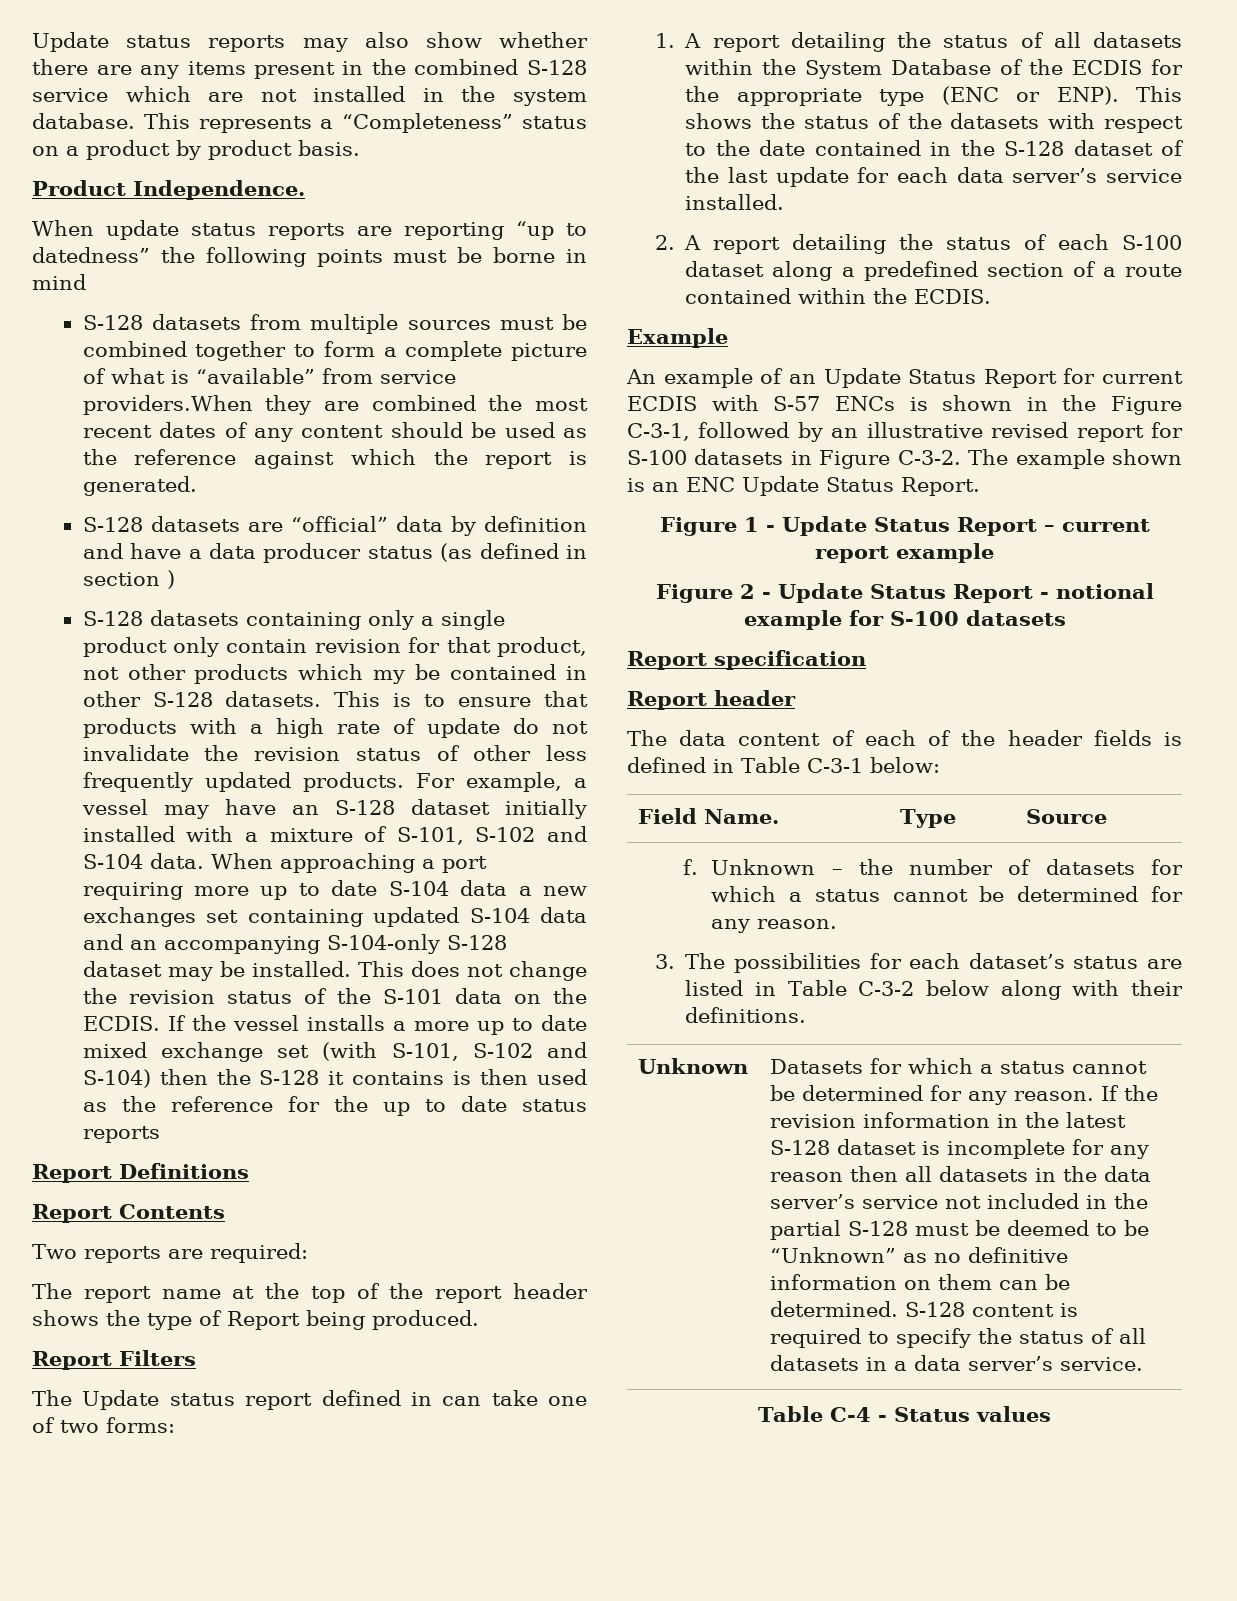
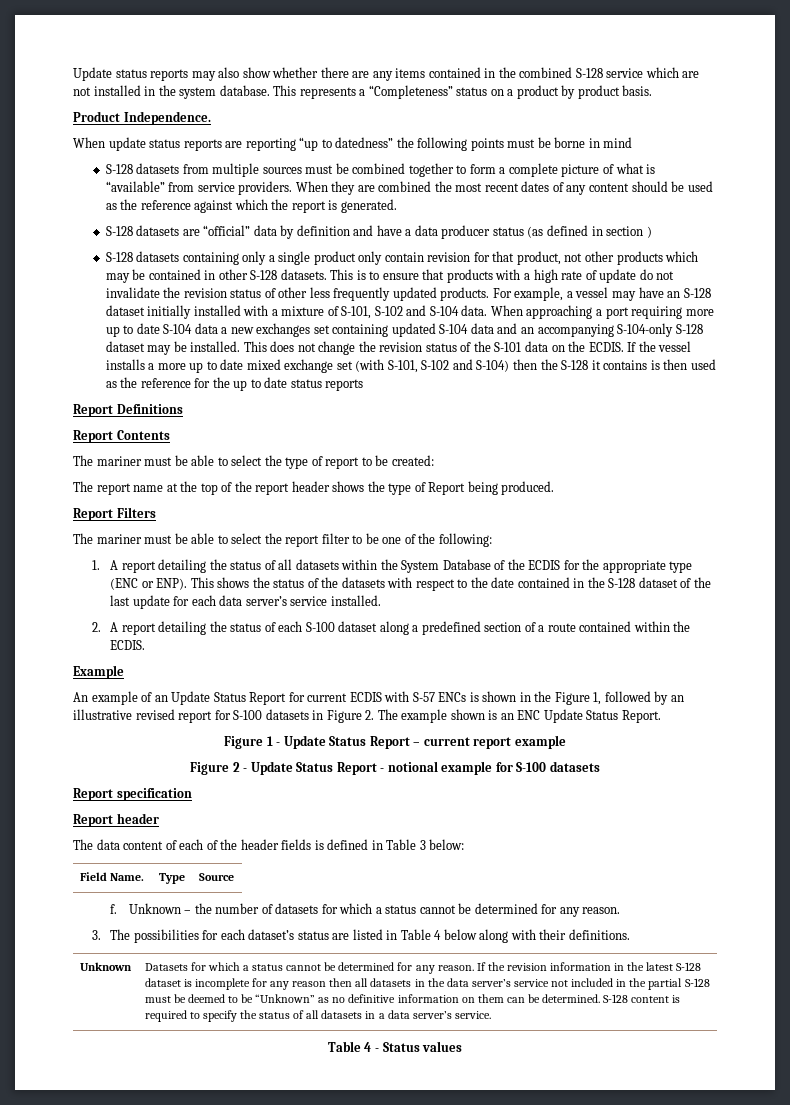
- Update status reports may also show whether there are any items present in the combined S-128 service which are not installed in the system database.
+ Update status reports may also show whether there are any items contained in the combined S-128 service which are not installed in the system database.
- S-128 datasets from multiple sources must be combined together to form a complete picture of what is “available” from service providers.When they are combined the most recent dates of any content should be used as the reference against which the report is generated.
+ S-128 datasets from multiple sources must be combined together to form a complete picture of what is “available” from service providers. When they are combined the most recent dates of any content should be used as the reference against which the report is generated.
- S-128 datasets containing only a single product only contain revision for that product, not other products which my be contained in other S-128 datasets.
+ S-128 datasets containing only a single product only contain revision for that product, not other products which may be contained in other S-128 datasets.
- Two reports are required:
+ The mariner must be able to select the type of report to be created:
- The Update status report defined in can take one of two forms:
+ The mariner must be able to select the report filter to be one of the following:
- An example of an Update Status Report for current ECDIS with S-57 ENCs is shown in the Figure C-3-1, followed by an illustrative revised report for S-100 datasets in Figure C-3-2. The example shown is an ENC Update Status Report.
+ An example of an Update Status Report for current ECDIS with S-57 ENCs is shown in the Figure 1, followed by an illustrative revised report for S-100 datasets in Figure 2. The example shown is an ENC Update Status Report.
- The data content of each of the header fields is defined in Table C-3-1 below:
+ The data content of each of the header fields is defined in Table 3 below:
- 3. The possibilities for each dataset’s status are listed in Table C-3-2 below along with their definitions.
+ 3. The possibilities for each dataset’s status are listed in Table 4 below along with their definitions.
- Table C-4 - Status values
+ Table 4 - Status values

